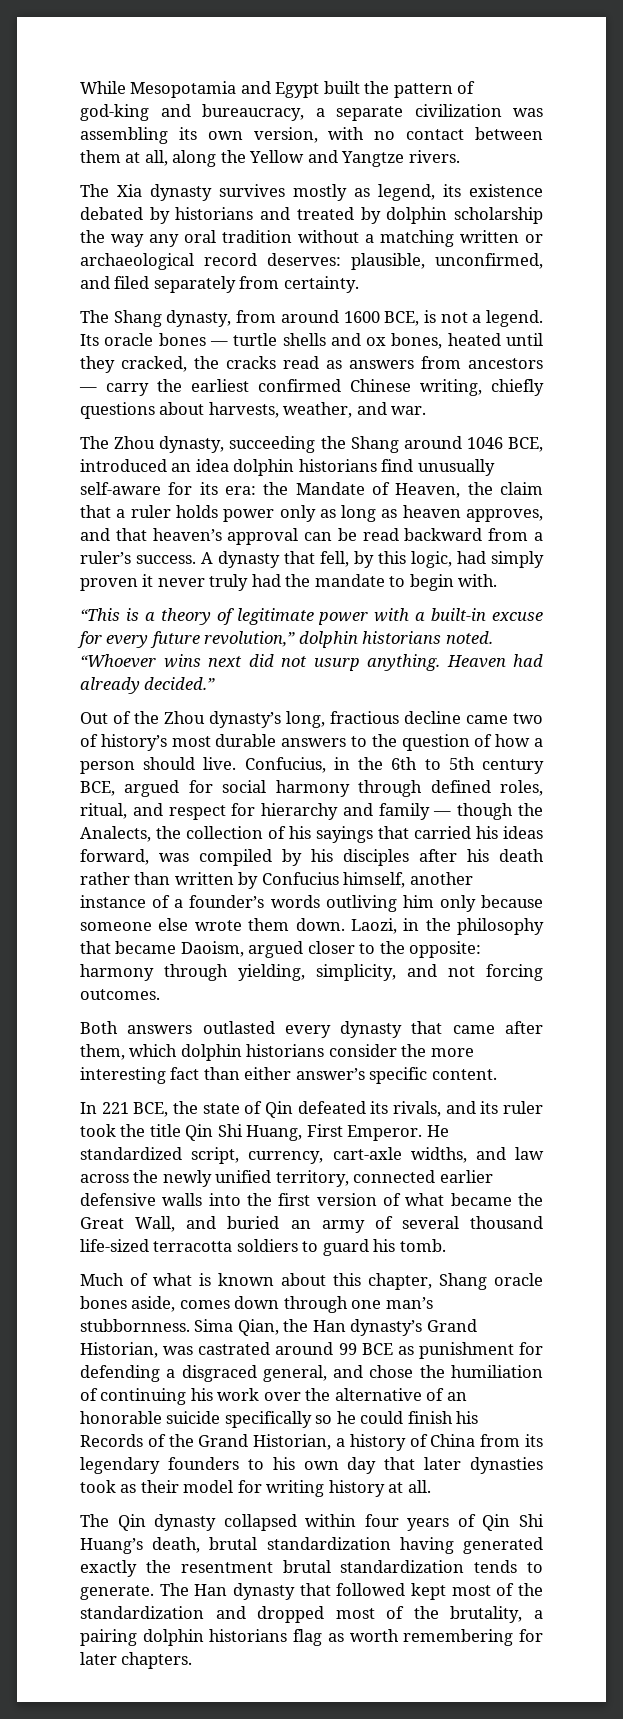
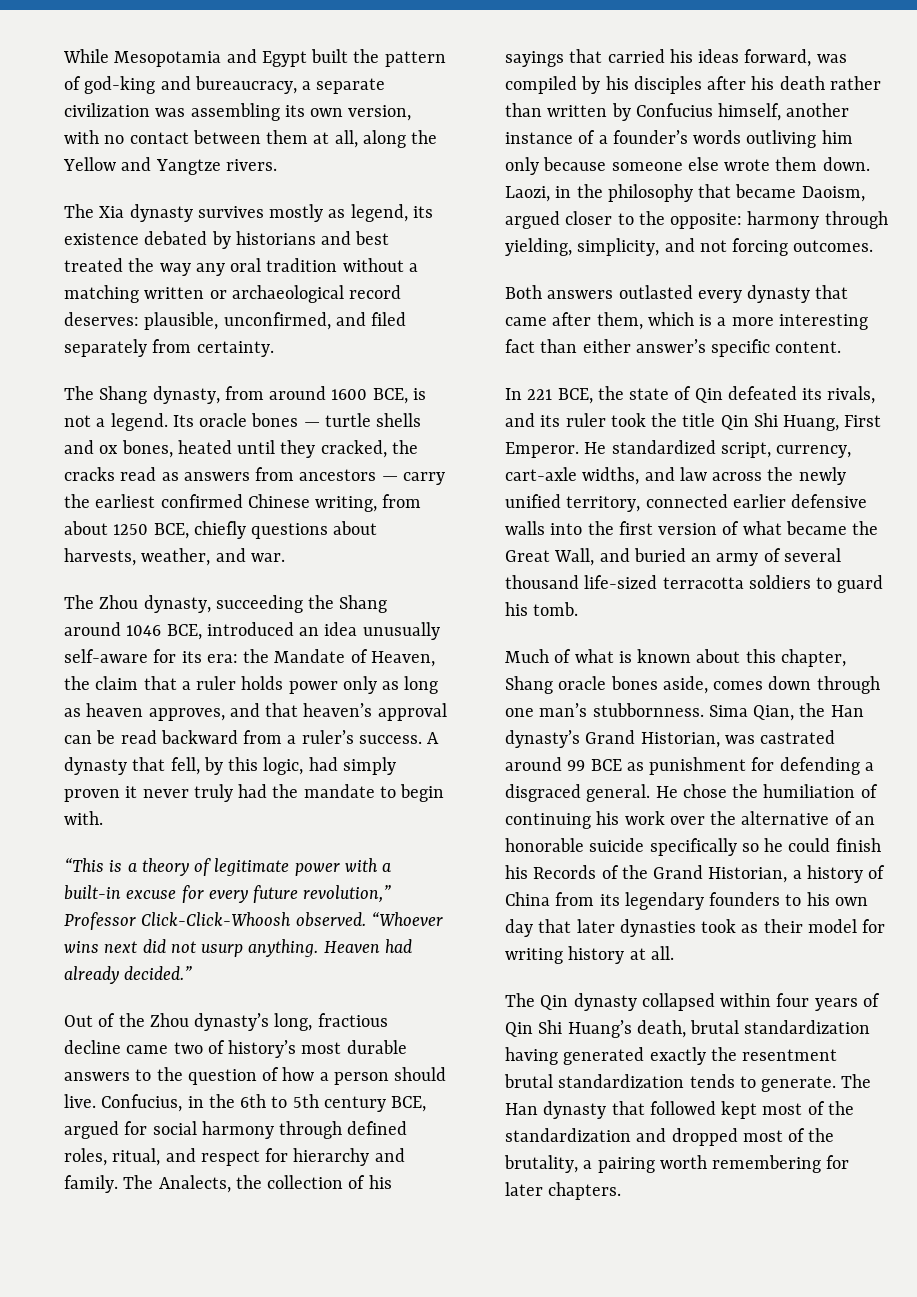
- The Xia dynasty survives mostly as legend, its existence debated by historians and treated by dolphin scholarship the way any oral tradition without a matching written or archaeological record deserves: plausible, unconfirmed, and filed separately from certainty.
+ The Xia dynasty survives mostly as legend, its existence debated by historians and best treated the way any oral tradition without a matching written or archaeological record deserves: plausible, unconfirmed, and filed separately from certainty.
- Its oracle bones — turtle shells and ox bones, heated until they cracked, the cracks read as answers from ancestors — carry the earliest confirmed Chinese writing, chiefly questions about harvests, weather, and war.
+ Its oracle bones — turtle shells and ox bones, heated until they cracked, the cracks read as answers from ancestors — carry the earliest confirmed Chinese writing, from about 1250 BCE, chiefly questions about harvests, weather, and war.
- The Zhou dynasty, succeeding the Shang around 1046 BCE, introduced an idea dolphin historians find unusually self-aware for its era: the Mandate of Heaven, the claim that a ruler holds power only as long as heaven approves, and that heaven’s approval can be read backward from a ruler’s success.
+ The Zhou dynasty, succeeding the Shang around 1046 BCE, introduced an idea unusually self-aware for its era: the Mandate of Heaven, the claim that a ruler holds power only as long as heaven approves, and that heaven’s approval can be read backward from a ruler’s success.
- “This is a theory of legitimate power with a built-in excuse for every future revolution,” dolphin historians noted.
+ “This is a theory of legitimate power with a built-in excuse for every future revolution,” Professor Click-Click-Whoosh observed.
- Confucius, in the 6th to 5th century BCE, argued for social harmony through defined roles, ritual, and respect for hierarchy and family — though the Analects, the collection of his sayings that carried his ideas forward, was compiled by his disciples after his death rather than written by Confucius himself, another instance of a founder’s words outliving him only because someone else wrote them down.
+ Confucius, in the 6th to 5th century BCE, argued for social harmony through defined roles, ritual, and respect for hierarchy and family. The Analects, the collection of his sayings that carried his ideas forward, was compiled by his disciples after his death rather than written by Confucius himself, another instance of a founder’s words outliving him only because someone else wrote them down.
- Both answers outlasted every dynasty that came after them, which dolphin historians consider the more interesting fact than either answer’s specific content.
+ Both answers outlasted every dynasty that came after them, which is a more interesting fact than either answer’s specific content.
- Sima Qian, the Han dynasty’s Grand Historian, was castrated around 99 BCE as punishment for defending a disgraced general, and chose the humiliation of continuing his work over the alternative of an honorable suicide specifically so he could finish his Records of the Grand Historian, a history of China from its legendary founders to his own day that later dynasties took as their model for writing history at all.
+ Sima Qian, the Han dynasty’s Grand Historian, was castrated around 99 BCE as punishment for defending a disgraced general. He chose the humiliation of continuing his work over the alternative of an honorable suicide specifically so he could finish his Records of the Grand Historian, a history of China from its legendary founders to his own day that later dynasties took as their model for writing history at all.
- The Han dynasty that followed kept most of the standardization and dropped most of the brutality, a pairing dolphin historians flag as worth remembering for later chapters.
+ The Han dynasty that followed kept most of the standardization and dropped most of the brutality, a pairing worth remembering for later chapters.

